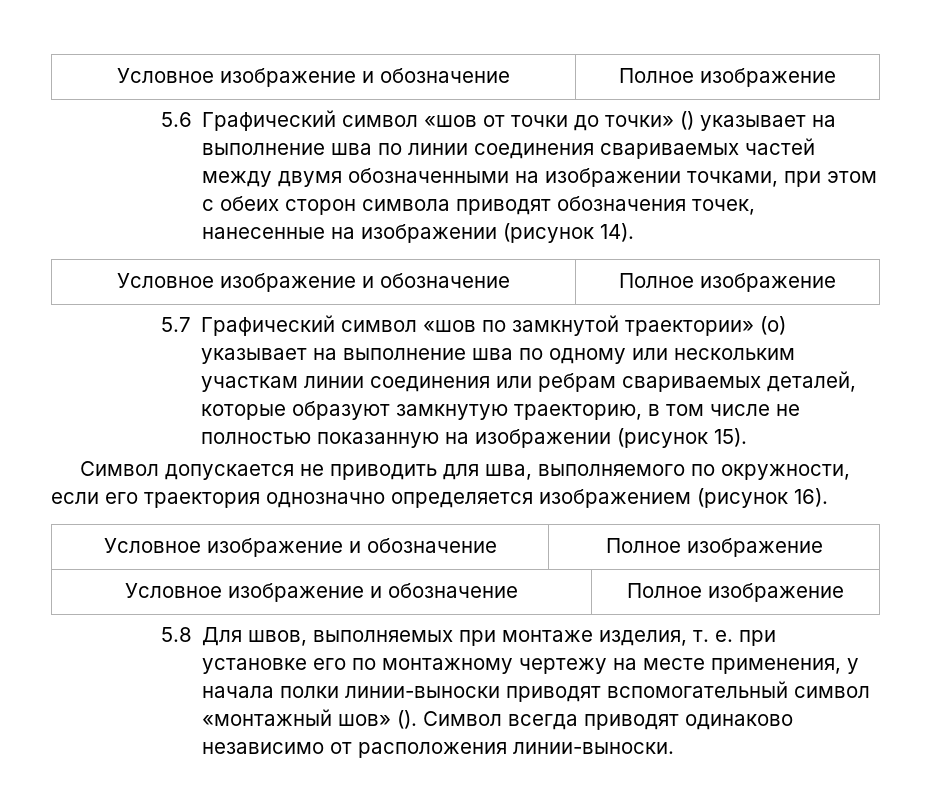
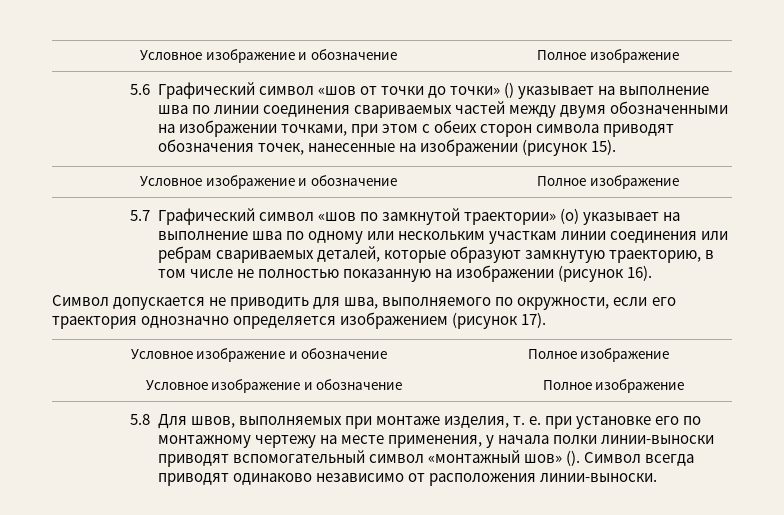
- 5.6 Графический символ «шов от точки до точки» () указывает на выполнение шва по линии соединения свариваемых частей между двумя обозначенными на изображении точками, при этом с обеих сторон символа приводят обозначения точек, нанесенные на изображении (рисунок 14).
+ 5.6 Графический символ «шов от точки до точки» () указывает на выполнение шва по линии соединения свариваемых частей между двумя обозначенными на изображении точками, при этом с обеих сторон символа приводят обозначения точек, нанесенные на изображении (рисунок 15).
- 5.7 Графический символ «шов по замкнутой траектории» (о) указывает на выполнение шва по одному или нескольким участкам линии соединения или ребрам свариваемых деталей, которые образуют замкнутую траекторию, в том числе не полностью показанную на изображении (рисунок 15).
+ 5.7 Графический символ «шов по замкнутой траектории» (о) указывает на выполнение шва по одному или нескольким участкам линии соединения или ребрам свариваемых деталей, которые образуют замкнутую траекторию, в том числе не полностью показанную на изображении (рисунок 16).
- Символ допускается не приводить для шва, выполняемого по окружности, если его траектория однозначно определяется изображением (рисунок 16).
+ Символ допускается не приводить для шва, выполняемого по окружности, если его траектория однозначно определяется изображением (рисунок 17).

